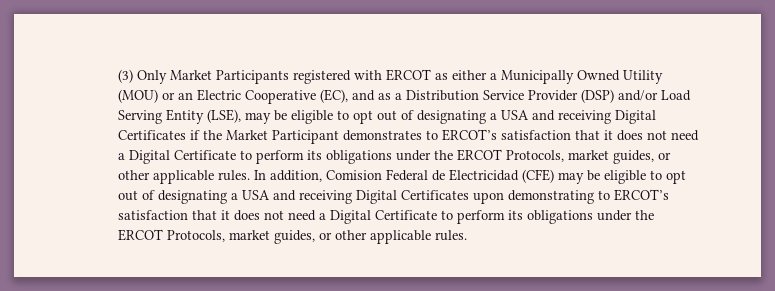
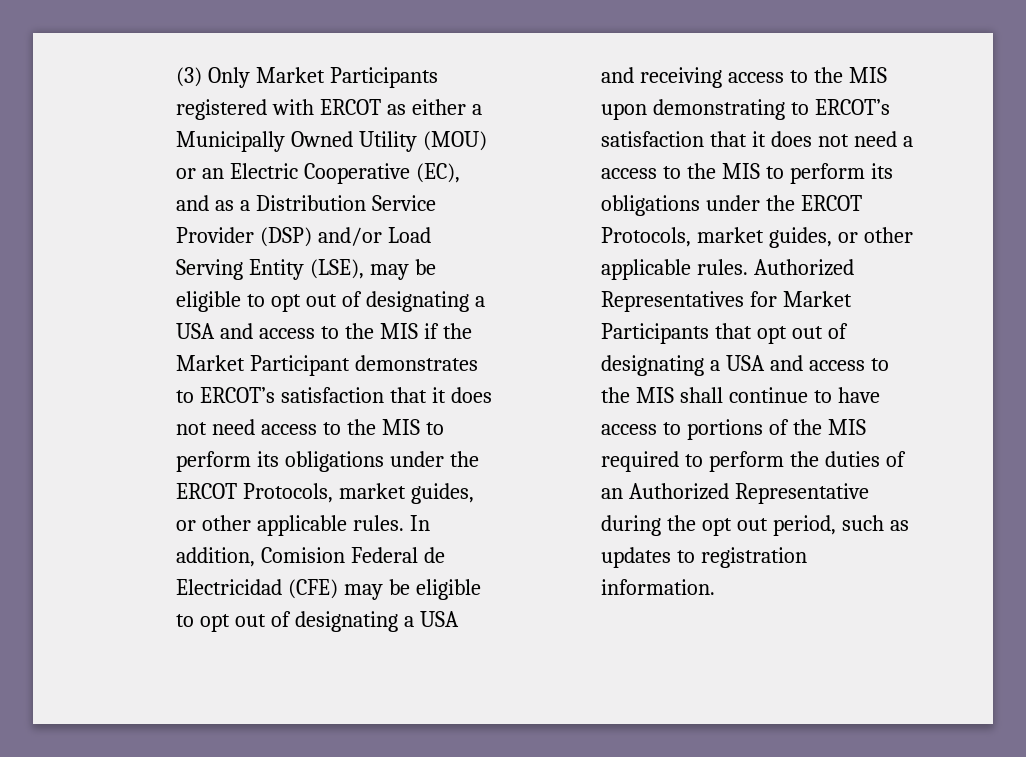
- (3) Only Market Participants registered with ERCOT as either a Municipally Owned Utility (MOU) or an Electric Cooperative (EC), and as a Distribution Service Provider (DSP) and/or Load Serving Entity (LSE), may be eligible to opt out of designating a USA and receiving Digital Certificates if the Market Participant demonstrates to ERCOT’s satisfaction that it does not need a Digital Certificate to perform its obligations under the ERCOT Protocols, market guides, or other applicable rules.
+ (3) Only Market Participants registered with ERCOT as either a Municipally Owned Utility (MOU) or an Electric Cooperative (EC), and as a Distribution Service Provider (DSP) and/or Load Serving Entity (LSE), may be eligible to opt out of designating a USA and access to the MIS if the Market Participant demonstrates to ERCOT’s satisfaction that it does not need access to the MIS to perform its obligations under the ERCOT Protocols, market guides, or other applicable rules.
- In addition, Comision Federal de Electricidad (CFE) may be eligible to opt out of designating a USA and receiving Digital Certificates upon demonstrating to ERCOT’s satisfaction that it does not need a Digital Certificate to perform its obligations under the ERCOT Protocols, market guides, or other applicable rules.
+ In addition, Comision Federal de Electricidad (CFE) may be eligible to opt out of designating a USA and receiving access to the MIS upon demonstrating to ERCOT’s satisfaction that it does not need a access to the MIS to perform its obligations under the ERCOT Protocols, market guides, or other applicable rules.
+ Authorized Representatives for Market Participants that opt out of designating a USA and access to the MIS shall continue to have access to portions of the MIS required to perform the duties of an Authorized Representative during the opt out period, such as updates to registration information.

